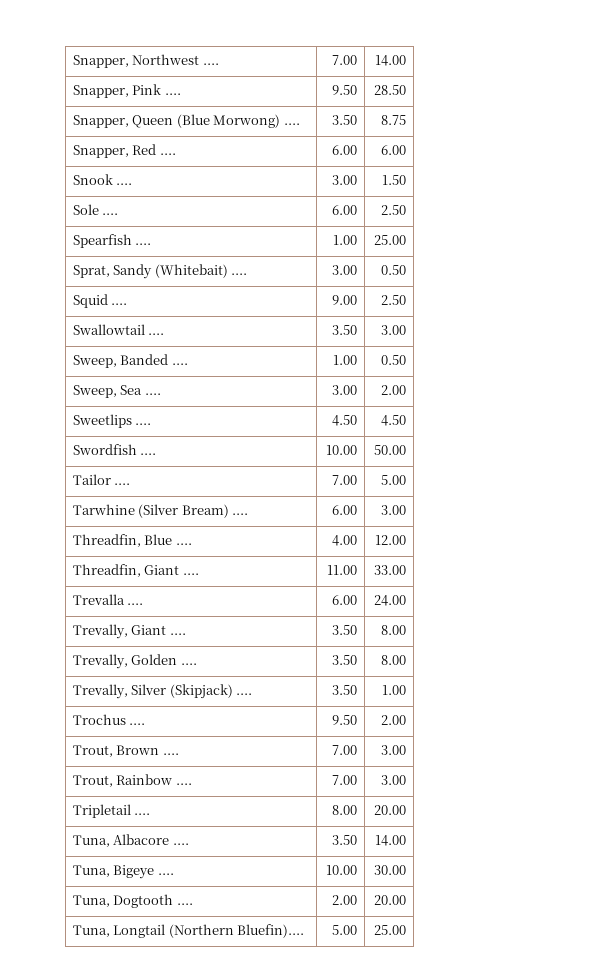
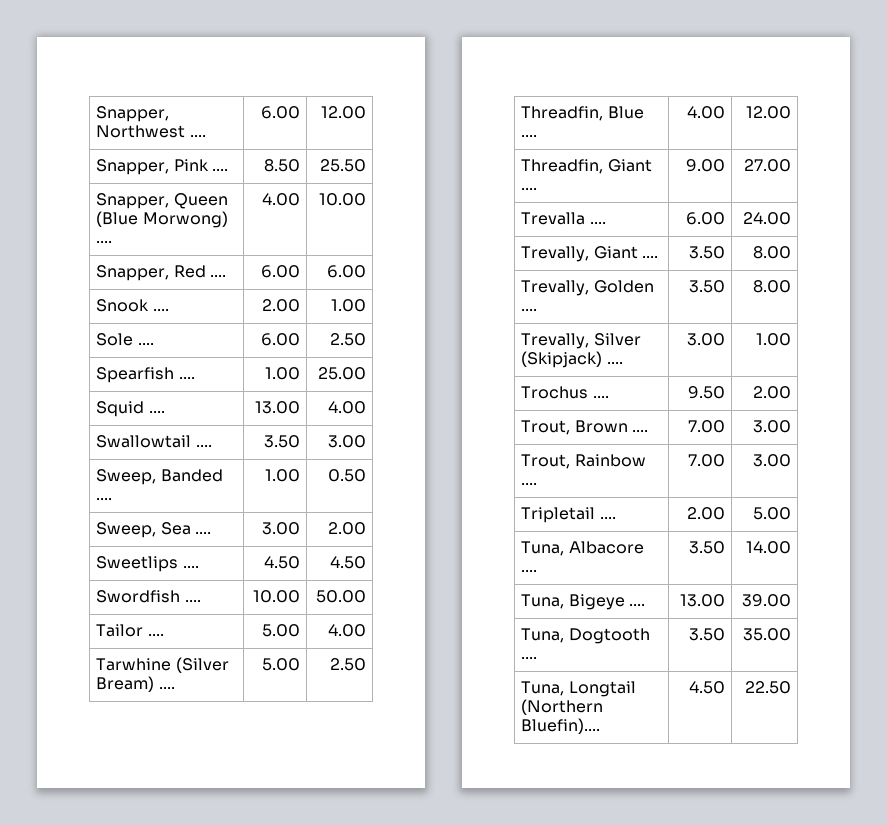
- Snapper, Northwest .... | 7.00 | 14.00
+ Snapper, Northwest .... | 6.00 | 12.00
- Snapper, Pink .... | 9.50 | 28.50
+ Snapper, Pink .... | 8.50 | 25.50
- Snapper, Queen (Blue Morwong) .... | 3.50 | 8.75
+ Snapper, Queen (Blue Morwong) .... | 4.00 | 10.00
- Snook .... | 3.00 | 1.50
+ Snook .... | 2.00 | 1.00
- Sprat, Sandy (Whitebait) .... | 3.00 | 0.50
- Squid .... | 9.00 | 2.50
+ Squid .... | 13.00 | 4.00
- Tailor .... | 7.00 | 5.00
+ Tailor .... | 5.00 | 4.00
- Tarwhine (Silver Bream) .... | 6.00 | 3.00
+ Tarwhine (Silver Bream) .... | 5.00 | 2.50
- Threadfin, Giant .... | 11.00 | 33.00
+ Threadfin, Giant .... | 9.00 | 27.00
- Trevally, Silver (Skipjack) .... | 3.50 | 1.00
+ Trevally, Silver (Skipjack) .... | 3.00 | 1.00
- Tripletail .... | 8.00 | 20.00
+ Tripletail .... | 2.00 | 5.00
- Tuna, Bigeye .... | 10.00 | 30.00
+ Tuna, Bigeye .... | 13.00 | 39.00
- Tuna, Dogtooth .... | 2.00 | 20.00
+ Tuna, Dogtooth .... | 3.50 | 35.00
- Tuna, Longtail (Northern Bluefin).... | 5.00 | 25.00
+ Tuna, Longtail (Northern Bluefin).... | 4.50 | 22.50

